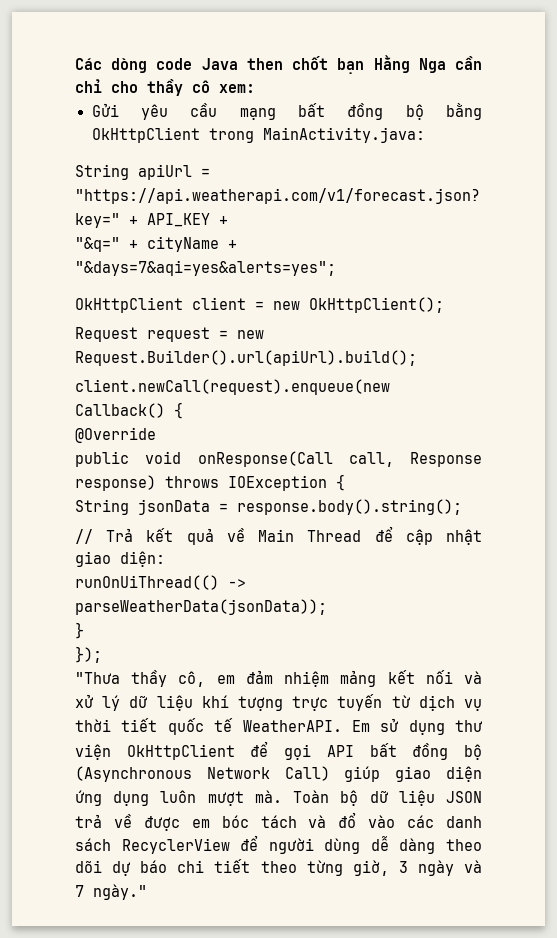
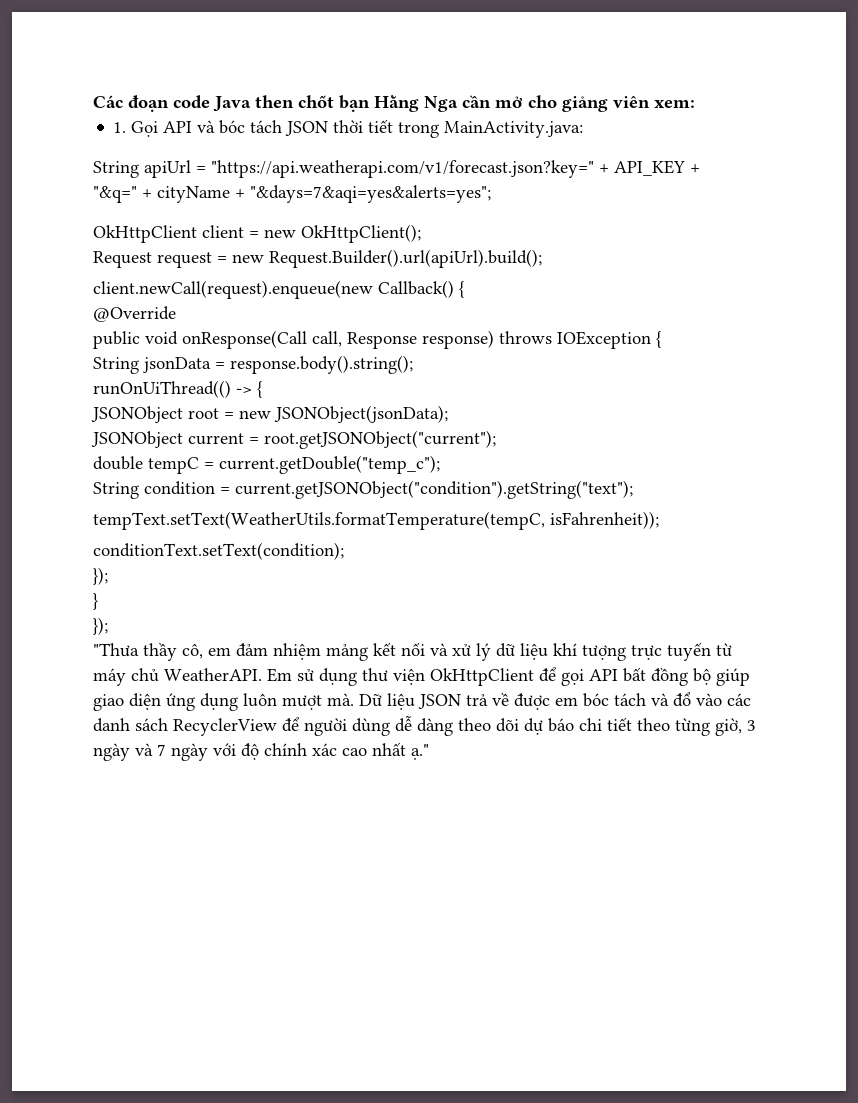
- Các dòng code Java then chốt bạn Hằng Nga cần chỉ cho thầy cô xem:
- Gửi yêu cầu mạng bất đồng bộ bằng OkHttpClient trong MainActivity.java:
+ Các đoạn code Java then chốt bạn Hằng Nga cần mở cho giảng viên xem:
+ 1. Gọi API và bóc tách JSON thời tiết trong MainActivity.java:
- // Trả kết quả về Main Thread để cập nhật giao diện:
- runOnUiThread(() -> parseWeatherData(jsonData));
+ runOnUiThread(() -> {
+ JSONObject root = new JSONObject(jsonData);
+ JSONObject current = root.getJSONObject("current");
+ double tempC = current.getDouble("temp_c");
+ String condition = current.getJSONObject("condition").getString("text");
+ tempText.setText(WeatherUtils.formatTemperature(tempC, isFahrenheit));
+ conditionText.setText(condition);
+ });
- "Thưa thầy cô, em đảm nhiệm mảng kết nối và xử lý dữ liệu khí tượng trực tuyến từ dịch vụ thời tiết quốc tế WeatherAPI.
+ "Thưa thầy cô, em đảm nhiệm mảng kết nối và xử lý dữ liệu khí tượng trực tuyến từ máy chủ WeatherAPI.
- Em sử dụng thư viện OkHttpClient để gọi API bất đồng bộ (Asynchronous Network Call) giúp giao diện ứng dụng luôn mượt mà.
+ Em sử dụng thư viện OkHttpClient để gọi API bất đồng bộ giúp giao diện ứng dụng luôn mượt mà.
- Toàn bộ dữ liệu JSON trả về được em bóc tách và đổ vào các danh sách RecyclerView để người dùng dễ dàng theo dõi dự báo chi tiết theo từng giờ, 3 ngày và 7 ngày."
+ Dữ liệu JSON trả về được em bóc tách và đổ vào các danh sách RecyclerView để người dùng dễ dàng theo dõi dự báo chi tiết theo từng giờ, 3 ngày và 7 ngày với độ chính xác cao nhất ạ."

